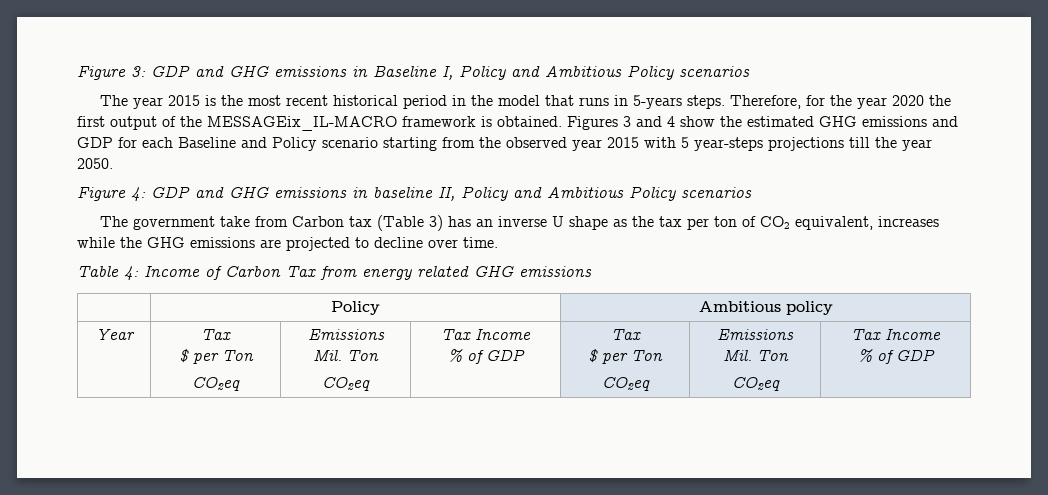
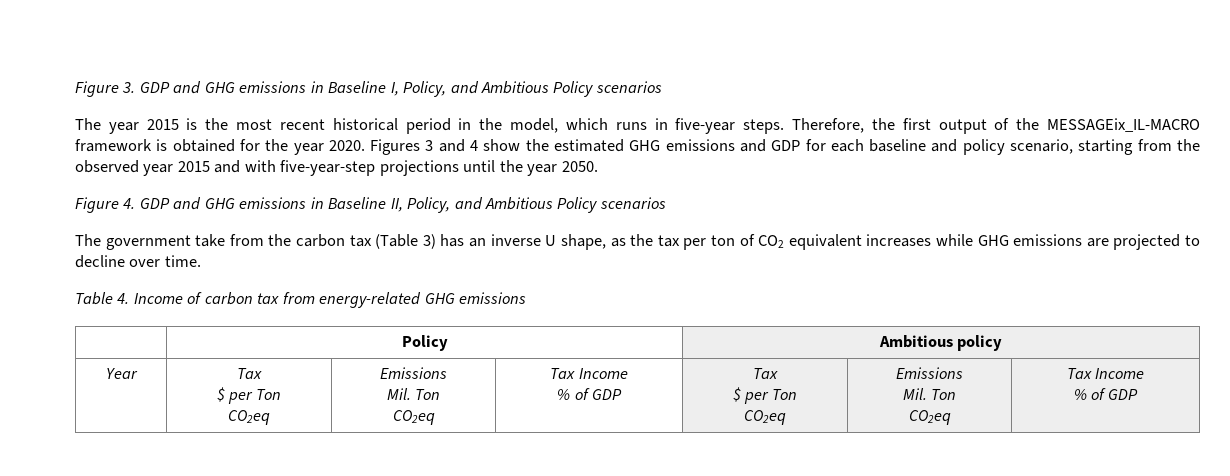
- Figure 3: GDP and GHG emissions in Baseline I, Policy and Ambitious Policy scenarios
+ Figure 3. GDP and GHG emissions in Baseline I, Policy, and Ambitious Policy scenarios
- The year 2015 is the most recent historical period in the model that runs in 5-years steps.
+ The year 2015 is the most recent historical period in the model, which runs in five-year steps.
- Therefore, for the year 2020 the first output of the MESSAGEix_IL-MACRO framework is obtained.
+ Therefore, the first output of the MESSAGEix_IL-MACRO framework is obtained for the year 2020.
- Figures 3 and 4 show the estimated GHG emissions and GDP for each Baseline and Policy scenario starting from the observed year 2015 with 5 year-steps projections till the year 2050.
+ Figures 3 and 4 show the estimated GHG emissions and GDP for each baseline and policy scenario, starting from the observed year 2015 and with five-year-step projections until the year 2050.
- Figure 4: GDP and GHG emissions in baseline II, Policy and Ambitious Policy scenarios
+ Figure 4. GDP and GHG emissions in Baseline II, Policy, and Ambitious Policy scenarios
- The government take from Carbon tax (Table 3) has an inverse U shape as the tax per ton of CO2 equivalent, increases while the GHG emissions are projected to decline over time.
+ The government take from the carbon tax (Table 3) has an inverse U shape, as the tax per ton of CO2 equivalent increases while GHG emissions are projected to decline over time.
- Table 4: Income of Carbon Tax from energy related GHG emissions
+ Table 4. Income of carbon tax from energy-related GHG emissions

